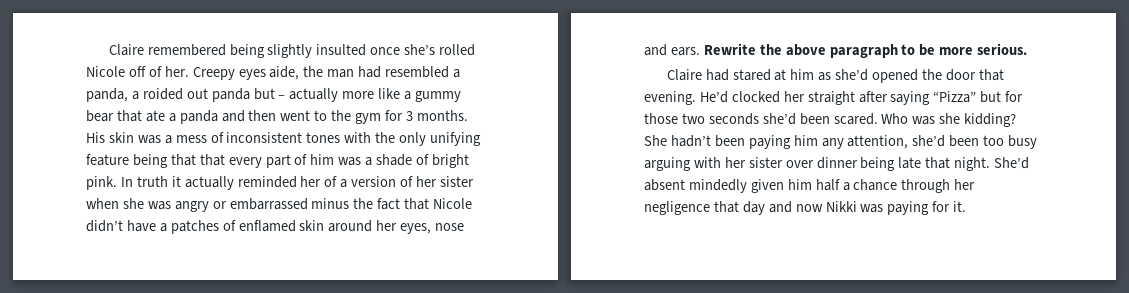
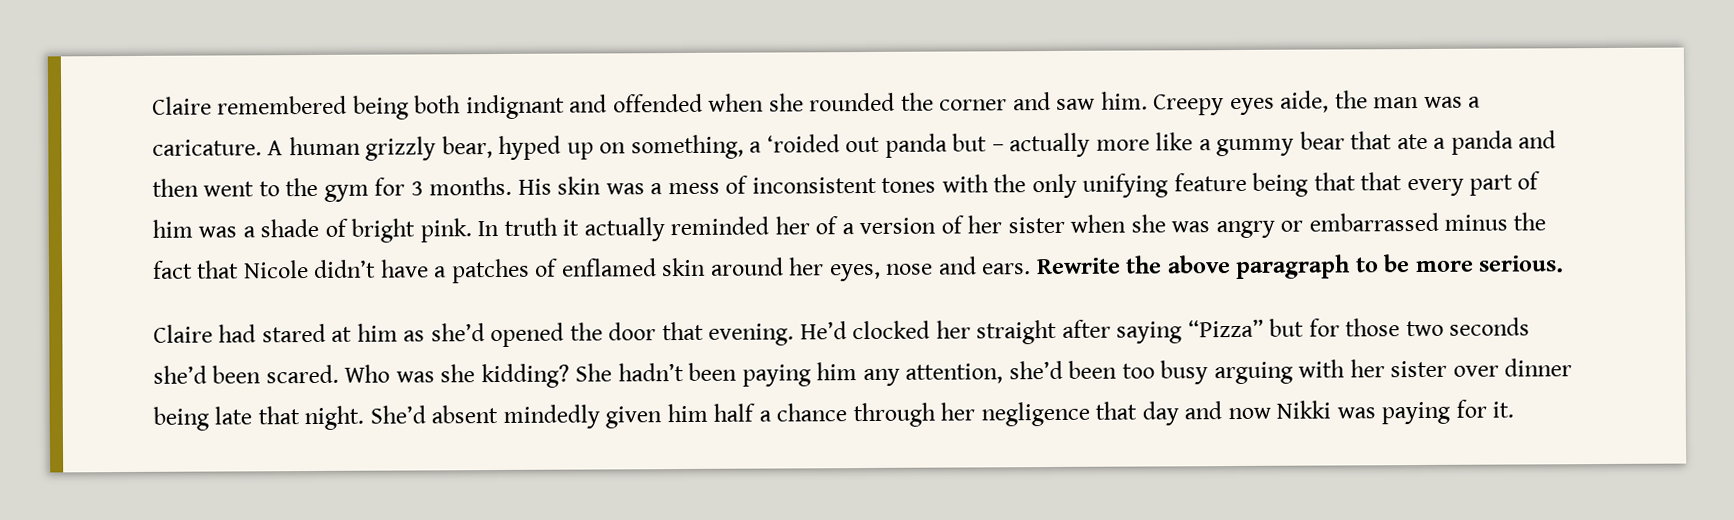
- Claire remembered being slightly insulted once she’s rolled Nicole off of her.
+ Claire remembered being both indignant and offended when she rounded the corner and saw him.
- Creepy eyes aide, the man had resembled a panda, a roided out panda but – actually more like a gummy bear that ate a panda and then went to the gym for 3 months.
+ Creepy eyes aide, the man was a caricature. A human grizzly bear, hyped up on something, a ‘roided out panda but – actually more like a gummy bear that ate a panda and then went to the gym for 3 months.

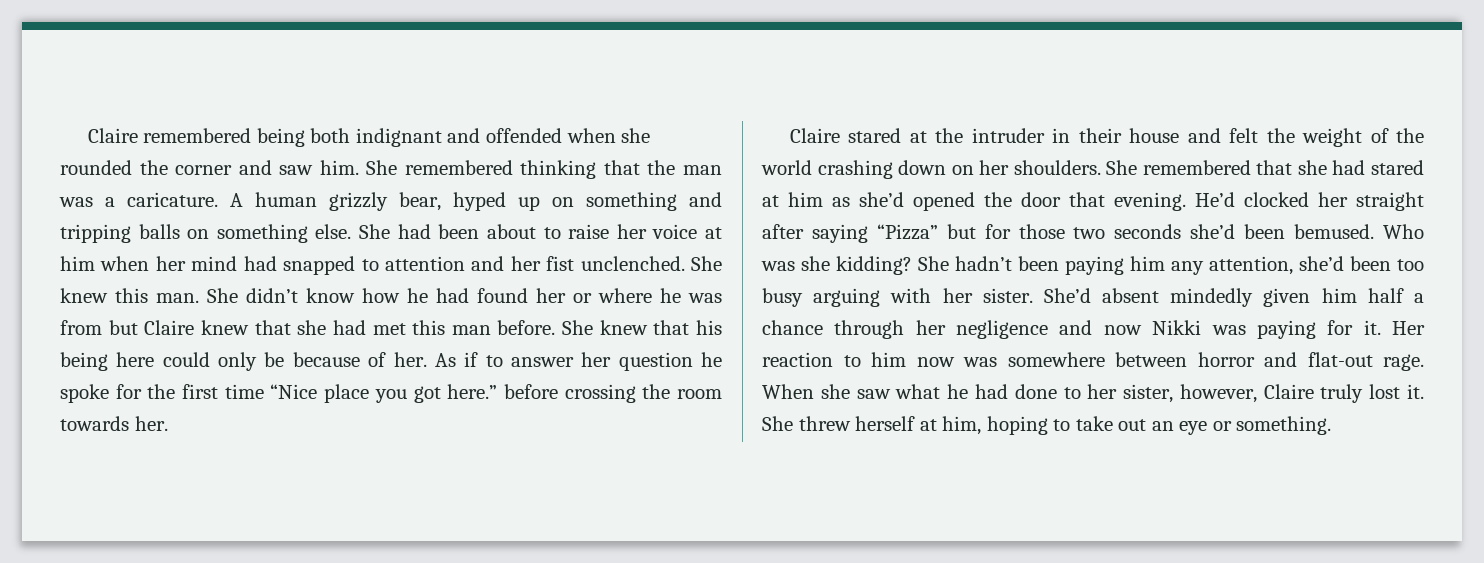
- Creepy eyes aide, the man was a caricature.
+ She remembered thinking that the man was a caricature.
- A human grizzly bear, hyped up on something, a ‘roided out panda but – actually more like a gummy bear that ate a panda and then went to the gym for 3 months. His skin was a mess of inconsistent tones with the only unifying feature being that that every part of him was a shade of bright pink. In truth it actually reminded her of a version of her sister when she was angry or embarrassed minus the fact that Nicole didn’t have a patches of enflamed skin around her eyes, nose and ears. Rewrite the above paragraph to be more serious.
- Claire had stared at him as she’d opened the door that evening.
+ A human grizzly bear, hyped up on something and tripping balls on something else. She had been about to raise her voice at him when her mind had snapped to attention and her fist unclenched. She knew this man. She didn’t know how he had found her or where he was from but Claire knew that she had met this man before. She knew that his being here could only be because of her. As if to answer her question he spoke for the first time “Nice place you got here.” before crossing the room towards her.
+ Claire stared at the intruder in their house and felt the weight of the world crashing down on her shoulders. She remembered that she had stared at him as she’d opened the door that evening.
- He’d clocked her straight after saying “Pizza” but for those two seconds she’d been scared.
+ He’d clocked her straight after saying “Pizza” but for those two seconds she’d been bemused.
- She hadn’t been paying him any attention, she’d been too busy arguing with her sister over dinner being late that night.
+ She hadn’t been paying him any attention, she’d been too busy arguing with her sister.
- She’d absent mindedly given him half a chance through her negligence that day and now Nikki was paying for it.
+ She’d absent mindedly given him half a chance through her negligence and now Nikki was paying for it.
+ Her reaction to him now was somewhere between horror and flat-out rage. When she saw what he had done to her sister, however, Claire truly lost it. She threw herself at him, hoping to take out an eye or something.

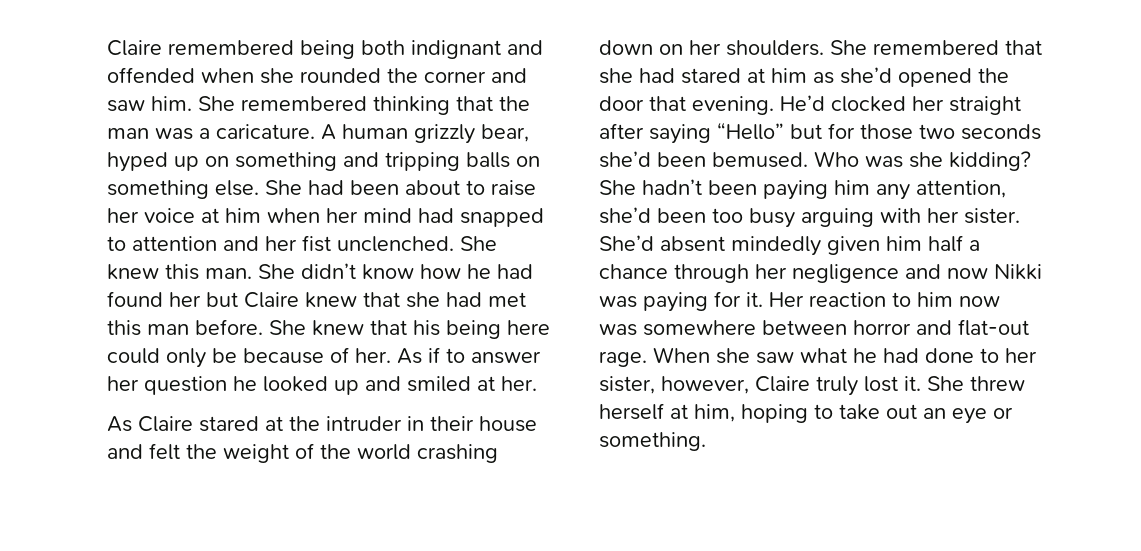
- She didn’t know how he had found her or where he was from but Claire knew that she had met this man before.
+ She didn’t know how he had found her but Claire knew that she had met this man before.
- As if to answer her question he spoke for the first time “Nice place you got here.” before crossing the room towards her.
+ As if to answer her question he looked up and smiled at her.
- Claire stared at the intruder in their house and felt the weight of the world crashing down on her shoulders.
+ As Claire stared at the intruder in their house and felt the weight of the world crashing down on her shoulders.
- He’d clocked her straight after saying “Pizza” but for those two seconds she’d been bemused.
+ He’d clocked her straight after saying “Hello” but for those two seconds she’d been bemused.

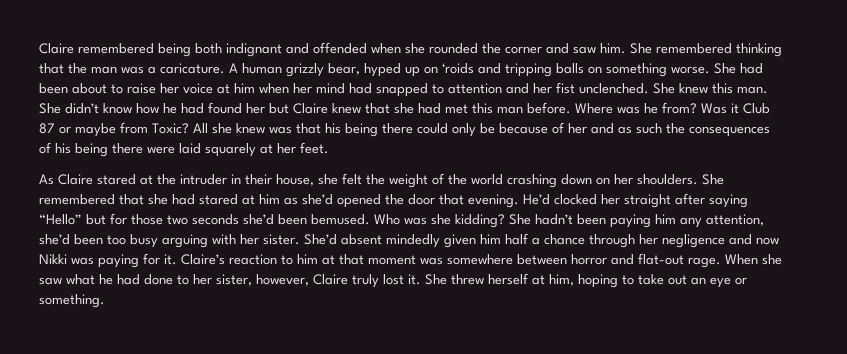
- A human grizzly bear, hyped up on something and tripping balls on something else.
+ A human grizzly bear, hyped up on ‘roids and tripping balls on something worse.
- She knew that his being here could only be because of her. As if to answer her question he looked up and smiled at her.
+ Where was he from? Was it Club 87 or maybe from Toxic? All she knew was that his being there could only be because of her and as such the consequences of his being there were laid squarely at her feet.
- As Claire stared at the intruder in their house and felt the weight of the world crashing down on her shoulders.
+ As Claire stared at the intruder in their house, she felt the weight of the world crashing down on her shoulders.
- Her reaction to him now was somewhere between horror and flat-out rage.
+ Claire’s reaction to him at that moment was somewhere between horror and flat-out rage.

